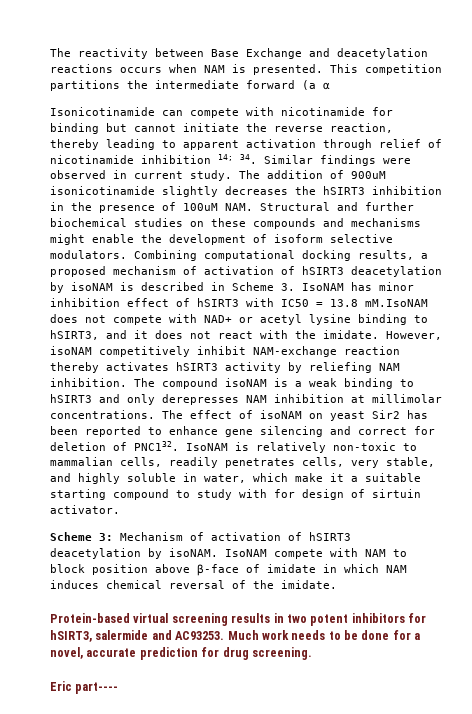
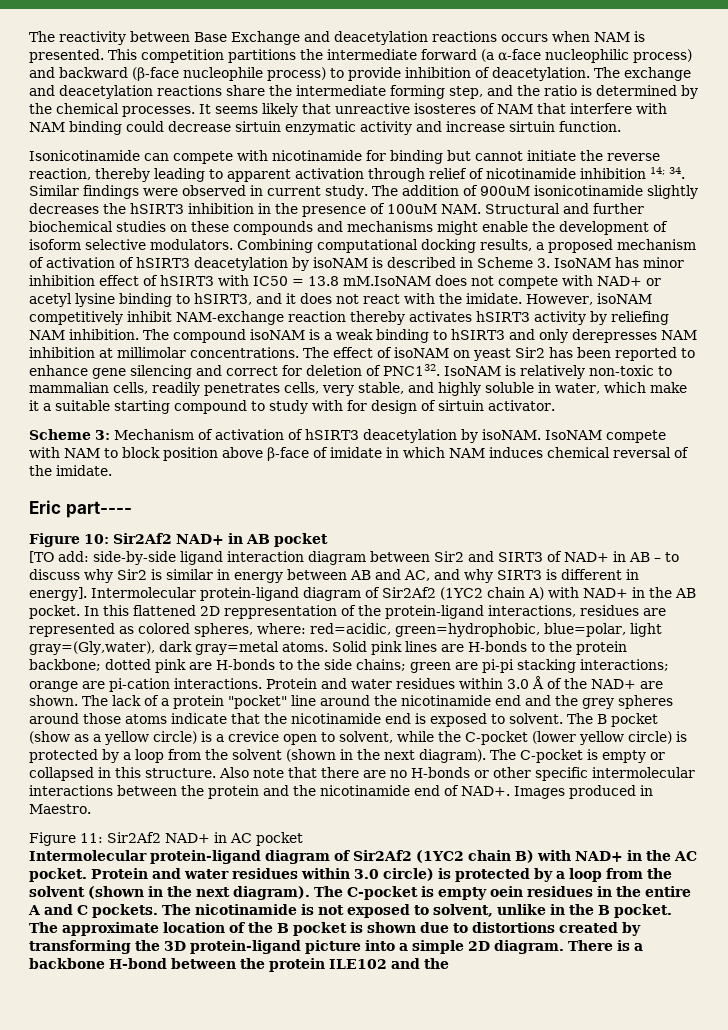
- This competition partitions the intermediate forward (a α
+ This competition partitions the intermediate forward (a α-face nucleophilic process) and backward (β-face nucleophile process) to provide inhibition of deacetylation. The exchange and deacetylation reactions share the intermediate forming step, and the ratio is determined by the chemical processes. It seems likely that unreactive isosteres of NAM that interfere with NAM binding could decrease sirtuin enzymatic activity and increase sirtuin function.
- Protein-based virtual screening results in two potent inhibitors for hSIRT3, salermide and AC93253. Much work needs to be done for a novel, accurate prediction for drug screening.
  Eric part----
+ Figure 10: Sir2Af2 NAD+ in AB pocket
+ [TO add: side-by-side ligand interaction diagram between Sir2 and SIRT3 of NAD+ in AB – to discuss why Sir2 is similar in energy between AB and AC, and why SIRT3 is different in energy]. Intermolecular protein-ligand diagram of Sir2Af2 (1YC2 chain A) with NAD+ in the AB pocket. In this flattened 2D reppresentation of the protein-ligand interactions, residues are represented as colored spheres, where: red=acidic, green=hydrophobic, blue=polar, light gray=(Gly,water), dark gray=metal atoms. Solid pink lines are H-bonds to the protein backbone; dotted pink are H-bonds to the side chains; green are pi-pi stacking interactions; orange are pi-cation interactions. Protein and water residues within 3.0 Å of the NAD+ are shown. The lack of a protein "pocket" line around the nicotinamide end and the grey spheres around those atoms indicate that the nicotinamide end is exposed to solvent. The B pocket (show as a yellow circle) is a crevice open to solvent, while the C-pocket (lower yellow circle) is protected by a loop from the solvent (shown in the next diagram). The C-pocket is empty or collapsed in this structure. Also note that there are no H-bonds or other specific intermolecular interactions between the protein and the nicotinamide end of NAD+. Images produced in Maestro.
+ Figure 11: Sir2Af2 NAD+ in AC pocket
+ Intermolecular protein-ligand diagram of Sir2Af2 (1YC2 chain B) with NAD+ in the AC pocket. Protein and water residues within 3.0 circle) is protected by a loop from the solvent (shown in the next diagram). The C-pocket is empty oein residues in the entire A and C pockets. The nicotinamide is not exposed to solvent, unlike in the B pocket. The approximate location of the B pocket is shown due to distortions created by transforming the 3D protein-ligand picture into a simple 2D diagram. There is a backbone H-bond between the protein ILE102 and the

